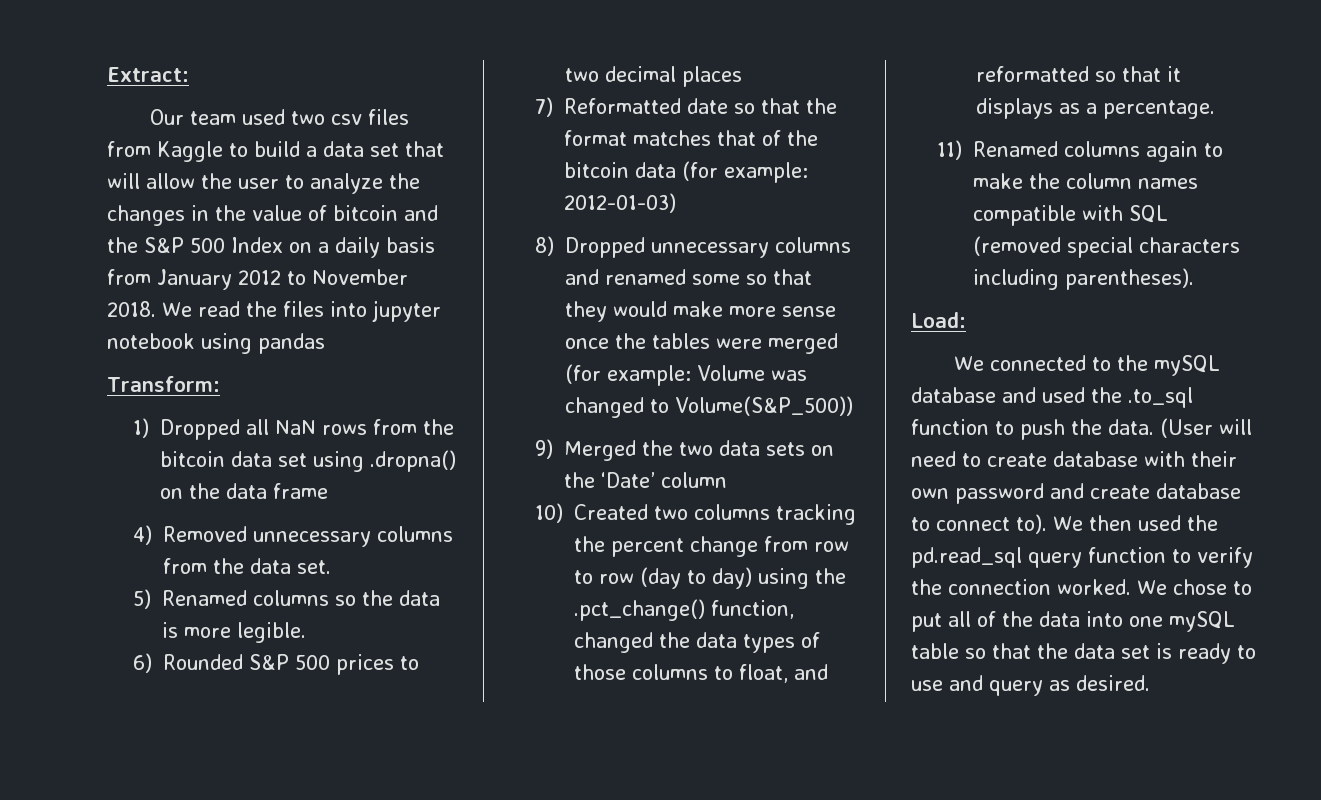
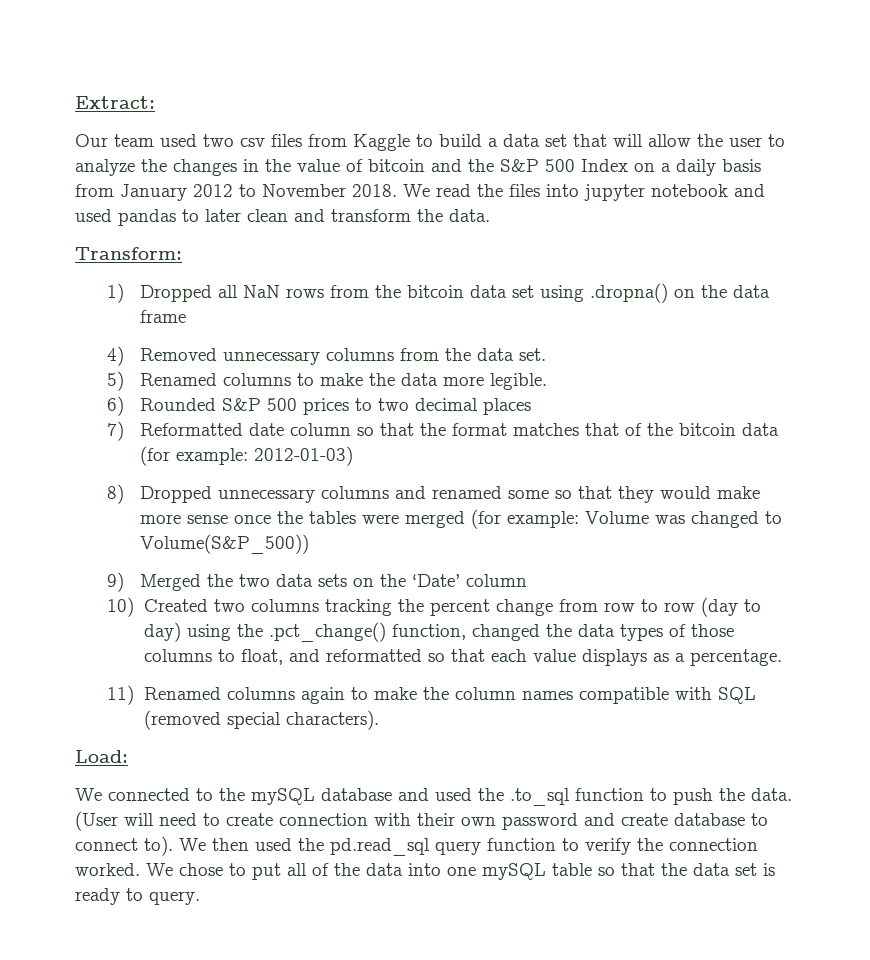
- We read the files into jupyter notebook using pandas
+ We read the files into jupyter notebook and used pandas to later clean and transform the data.
- 5) Renamed columns so the data is more legible.
+ 5) Renamed columns to make the data more legible.
- 7) Reformatted date so that the format matches that of the bitcoin data (for example: 2012-01-03)
+ 7) Reformatted date column so that the format matches that of the bitcoin data (for example: 2012-01-03)
- 10) Created two columns tracking the percent change from row to row (day to day) using the .pct_change() function, changed the data types of those columns to float, and reformatted so that it displays as a percentage.
+ 10) Created two columns tracking the percent change from row to row (day to day) using the .pct_change() function, changed the data types of those columns to float, and reformatted so that each value displays as a percentage.
- 11) Renamed columns again to make the column names compatible with SQL (removed special characters including parentheses).
+ 11) Renamed columns again to make the column names compatible with SQL (removed special characters).
- (User will need to create database with their own password and create database to connect to).
+ (User will need to create connection with their own password and create database to connect to).
- We chose to put all of the data into one mySQL table so that the data set is ready to use and query as desired.
+ We chose to put all of the data into one mySQL table so that the data set is ready to query.

